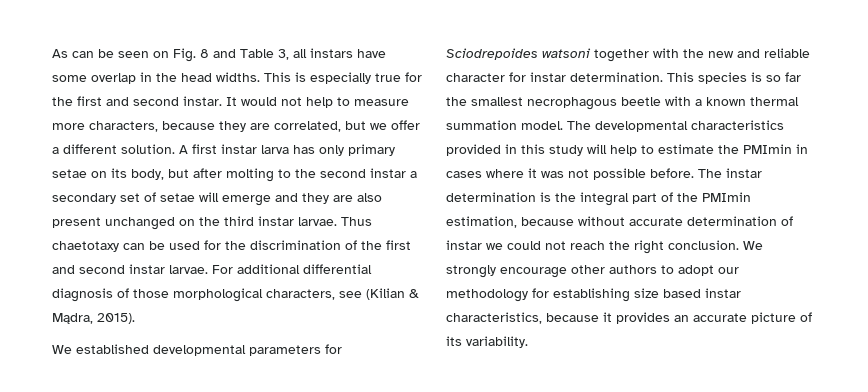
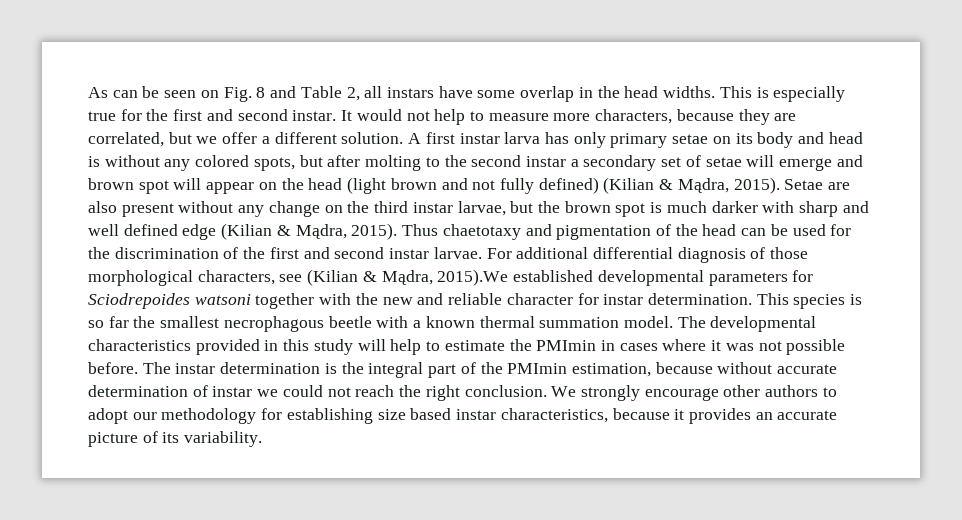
- As can be seen on Fig. 8 and Table 3, all instars have some overlap in the head widths.
+ As can be seen on Fig. 8 and Table 2, all instars have some overlap in the head widths.
- A first instar larva has only primary setae on its body, but after molting to the second instar a secondary set of setae will emerge and they are also present unchanged on the third instar larvae. Thus chaetotaxy can be used for the discrimination of the first and second instar larvae.
+ A first instar larva has only primary setae on its body and head is without any colored spots, but after molting to the second instar a secondary set of setae will emerge and brown spot will appear on the head (light brown and not fully defined) (Kilian & Mądra, 2015). Setae are also present without any change on the third instar larvae, but the brown spot is much darker with sharp and well defined edge (Kilian & Mądra, 2015). Thus chaetotaxy and pigmentation of the head can be used for the discrimination of the first and second instar larvae.
- For additional differential diagnosis of those morphological characters, see (Kilian & Mądra, 2015).
- We established developmental parameters for Sciodrepoides watsoni together with the new and reliable character for instar determination.
+ For additional differential diagnosis of those morphological characters, see (Kilian & Mądra, 2015).We established developmental parameters for Sciodrepoides watsoni together with the new and reliable character for instar determination.

